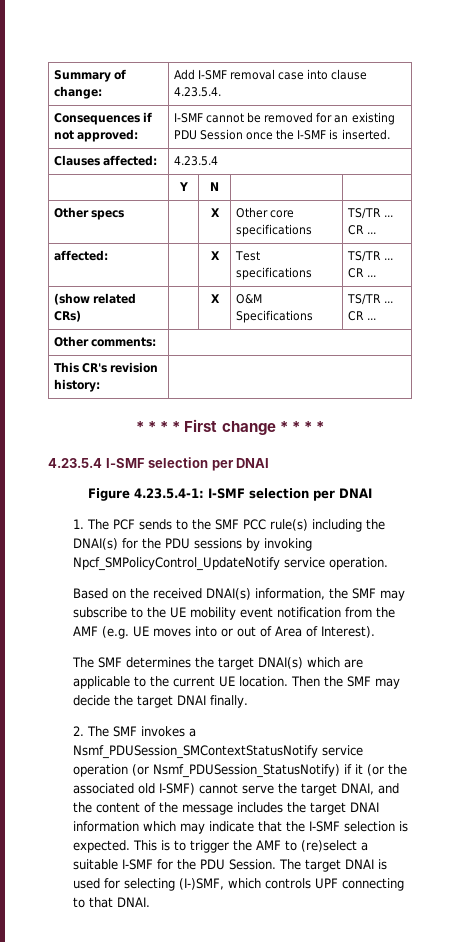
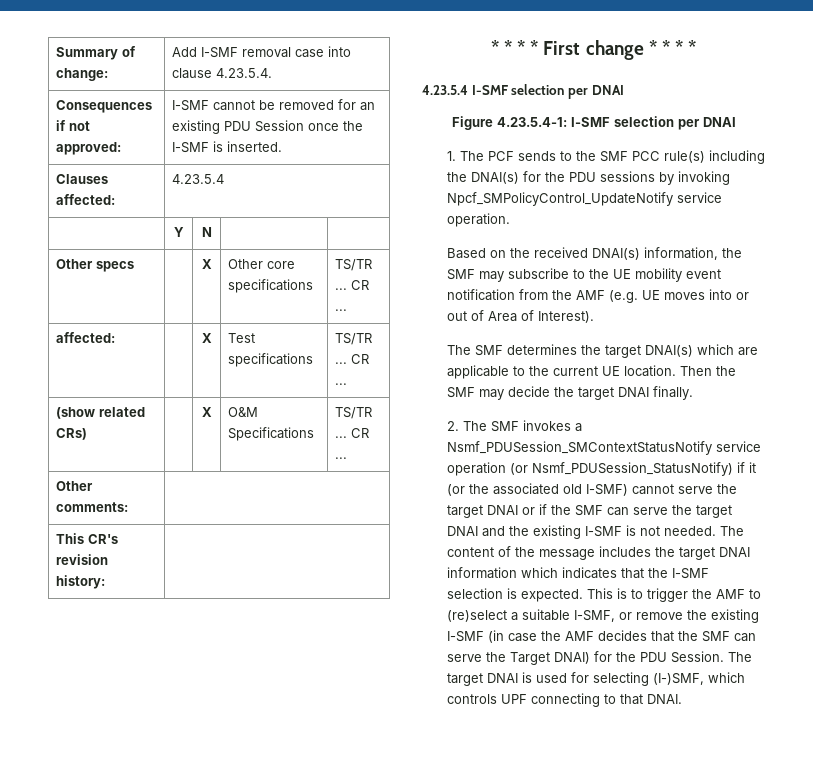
- 2. The SMF invokes a Nsmf_PDUSession_SMContextStatusNotify service operation (or Nsmf_PDUSession_StatusNotify) if it (or the associated old I-SMF) cannot serve the target DNAI, and the content of the message includes the target DNAI information which may indicate that the I-SMF selection is expected.
+ 2. The SMF invokes a Nsmf_PDUSession_SMContextStatusNotify service operation (or Nsmf_PDUSession_StatusNotify) if it (or the associated old I-SMF) cannot serve the target DNAI or if the SMF can serve the target DNAI and the existing I-SMF is not needed. The content of the message includes the target DNAI information which indicates that the I-SMF selection is expected.
- This is to trigger the AMF to (re)select a suitable I-SMF for the PDU Session.
+ This is to trigger the AMF to (re)select a suitable I-SMF, or remove the existing I-SMF (in case the AMF decides that the SMF can serve the Target DNAI) for the PDU Session.

